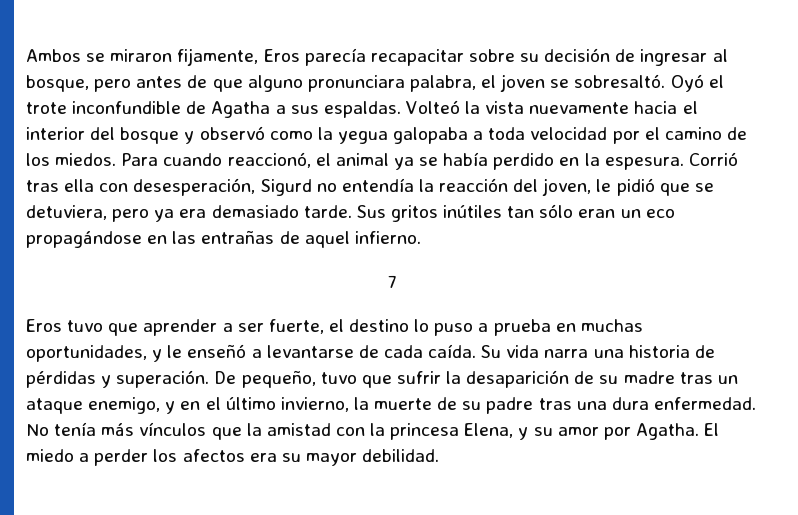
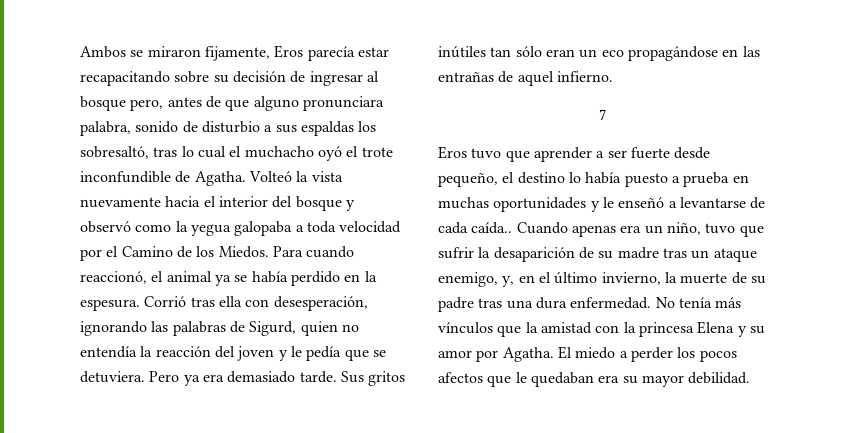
- Ambos se miraron fijamente, Eros parecía recapacitar sobre su decisión de ingresar al bosque, pero antes de que alguno pronunciara palabra, el joven se sobresaltó. Oyó el trote inconfundible de Agatha a sus espaldas.
+ Ambos se miraron fijamente, Eros parecía estar recapacitando sobre su decisión de ingresar al bosque pero, antes de que alguno pronunciara palabra, sonido de disturbio a sus espaldas los sobresaltó, tras lo cual el muchacho oyó el trote inconfundible de Agatha.
- Volteó la vista nuevamente hacia el interior del bosque y observó como la yegua galopaba a toda velocidad por el camino de los miedos.
+ Volteó la vista nuevamente hacia el interior del bosque y observó como la yegua galopaba a toda velocidad por el Camino de los Miedos.
- Corrió tras ella con desesperación, Sigurd no entendía la reacción del joven, le pidió que se detuviera, pero ya era demasiado tarde.
+ Corrió tras ella con desesperación, ignorando las palabras de Sigurd, quien no entendía la reacción del joven y le pedía que se detuviera. Pero ya era demasiado tarde.
- Eros tuvo que aprender a ser fuerte, el destino lo puso a prueba en muchas oportunidades, y le enseñó a levantarse de cada caída. Su vida narra una historia de pérdidas y superación. De pequeño, tuvo que sufrir la desaparición de su madre tras un ataque enemigo, y en el último invierno, la muerte de su padre tras una dura enfermedad.
+ Eros tuvo que aprender a ser fuerte desde pequeño, el destino lo había puesto a prueba en muchas oportunidades y le enseñó a levantarse de cada caída.. Cuando apenas era un niño, tuvo que sufrir la desaparición de su madre tras un ataque enemigo, y, en el último invierno, la muerte de su padre tras una dura enfermedad.
- No tenía más vínculos que la amistad con la princesa Elena, y su amor por Agatha.
+ No tenía más vínculos que la amistad con la princesa Elena y su amor por Agatha.
- El miedo a perder los afectos era su mayor debilidad.
+ El miedo a perder los pocos afectos que le quedaban era su mayor debilidad.

